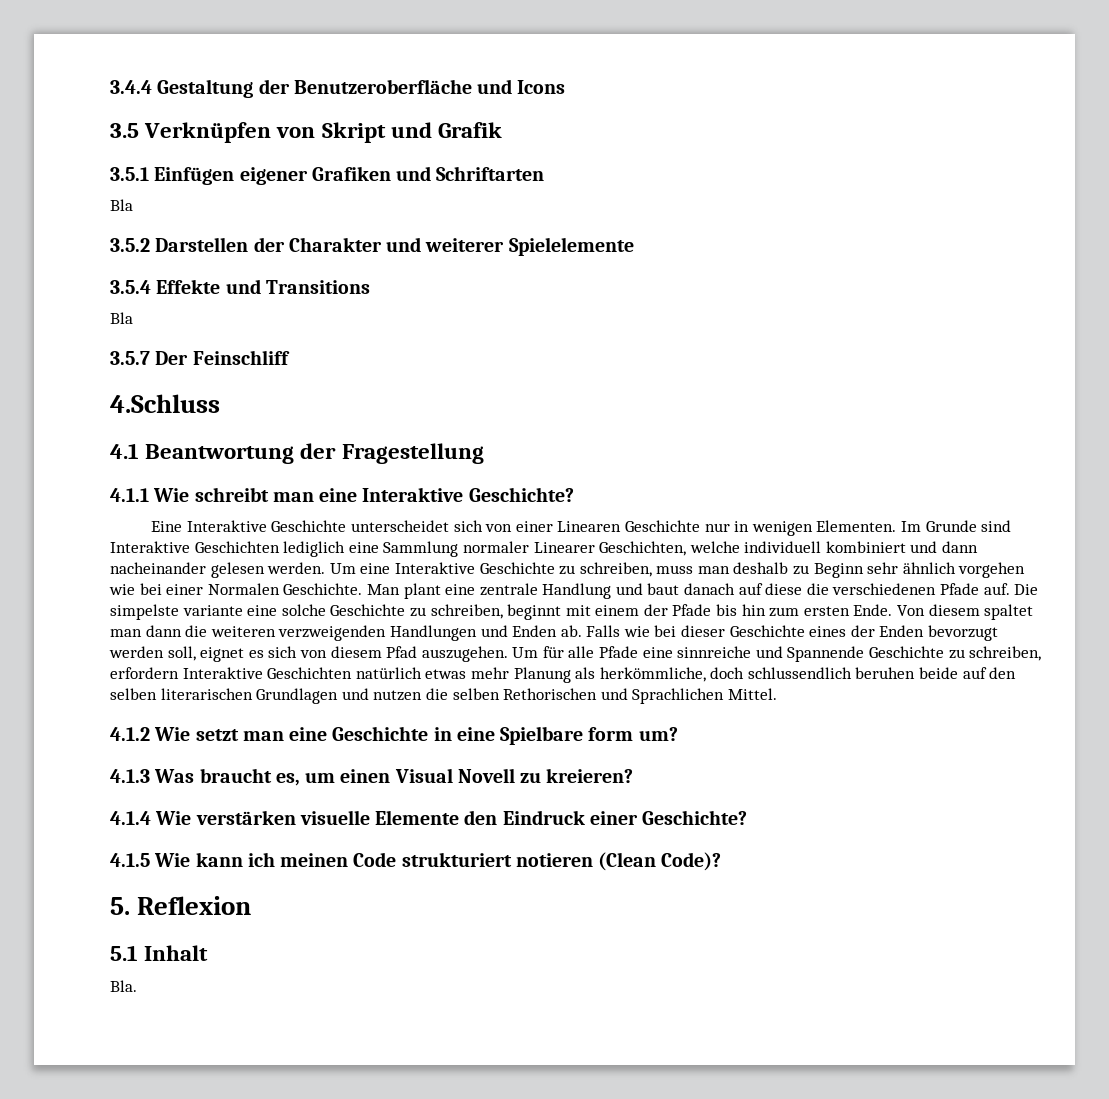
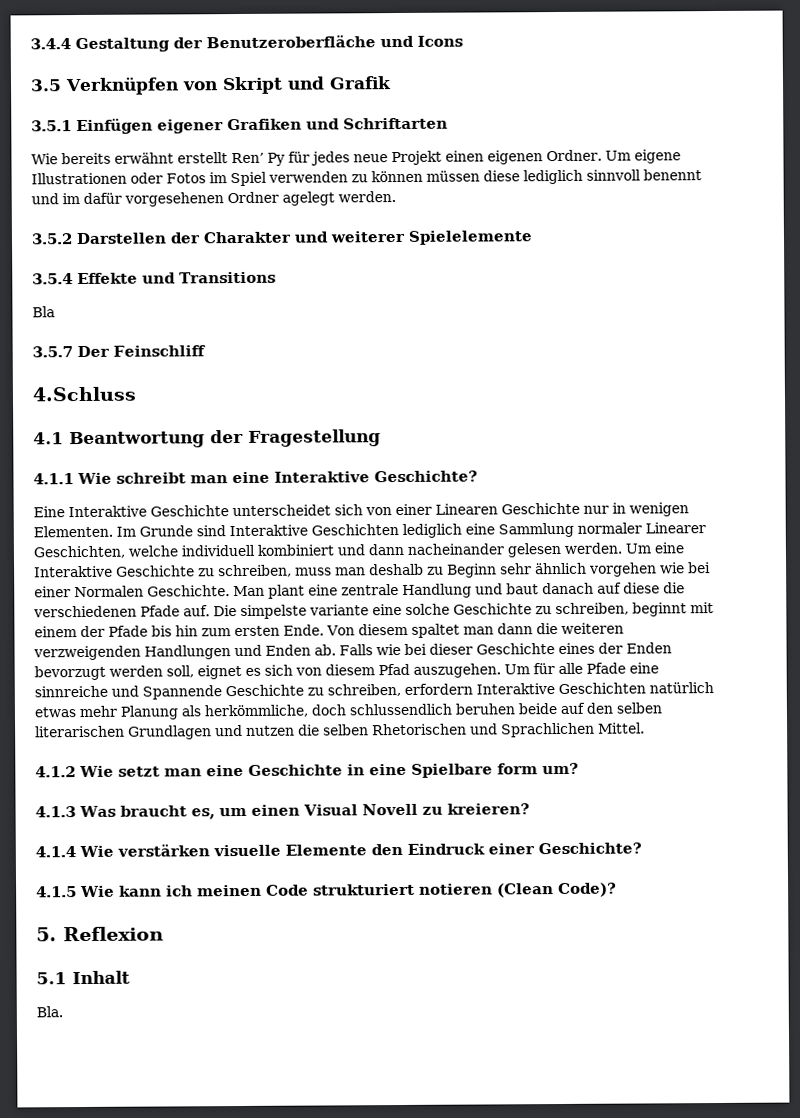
  3.5.1 Einfügen eigener Grafiken und Schriftarten
- Bla
+ Wie bereits erwähnt erstellt Ren’ Py für jedes neue Projekt einen eigenen Ordner. Um eigene Illustrationen oder Fotos im Spiel verwenden zu können müssen diese lediglich sinnvoll benennt und im dafür vorgesehenen Ordner agelegt werden.
- Um für alle Pfade eine sinnreiche und Spannende Geschichte zu schreiben, erfordern Interaktive Geschichten natürlich etwas mehr Planung als herkömmliche, doch schlussendlich beruhen beide auf den selben literarischen Grundlagen und nutzen die selben Rethorischen und Sprachlichen Mittel.
+ Um für alle Pfade eine sinnreiche und Spannende Geschichte zu schreiben, erfordern Interaktive Geschichten natürlich etwas mehr Planung als herkömmliche, doch schlussendlich beruhen beide auf den selben literarischen Grundlagen und nutzen die selben Rhetorischen und Sprachlichen Mittel.

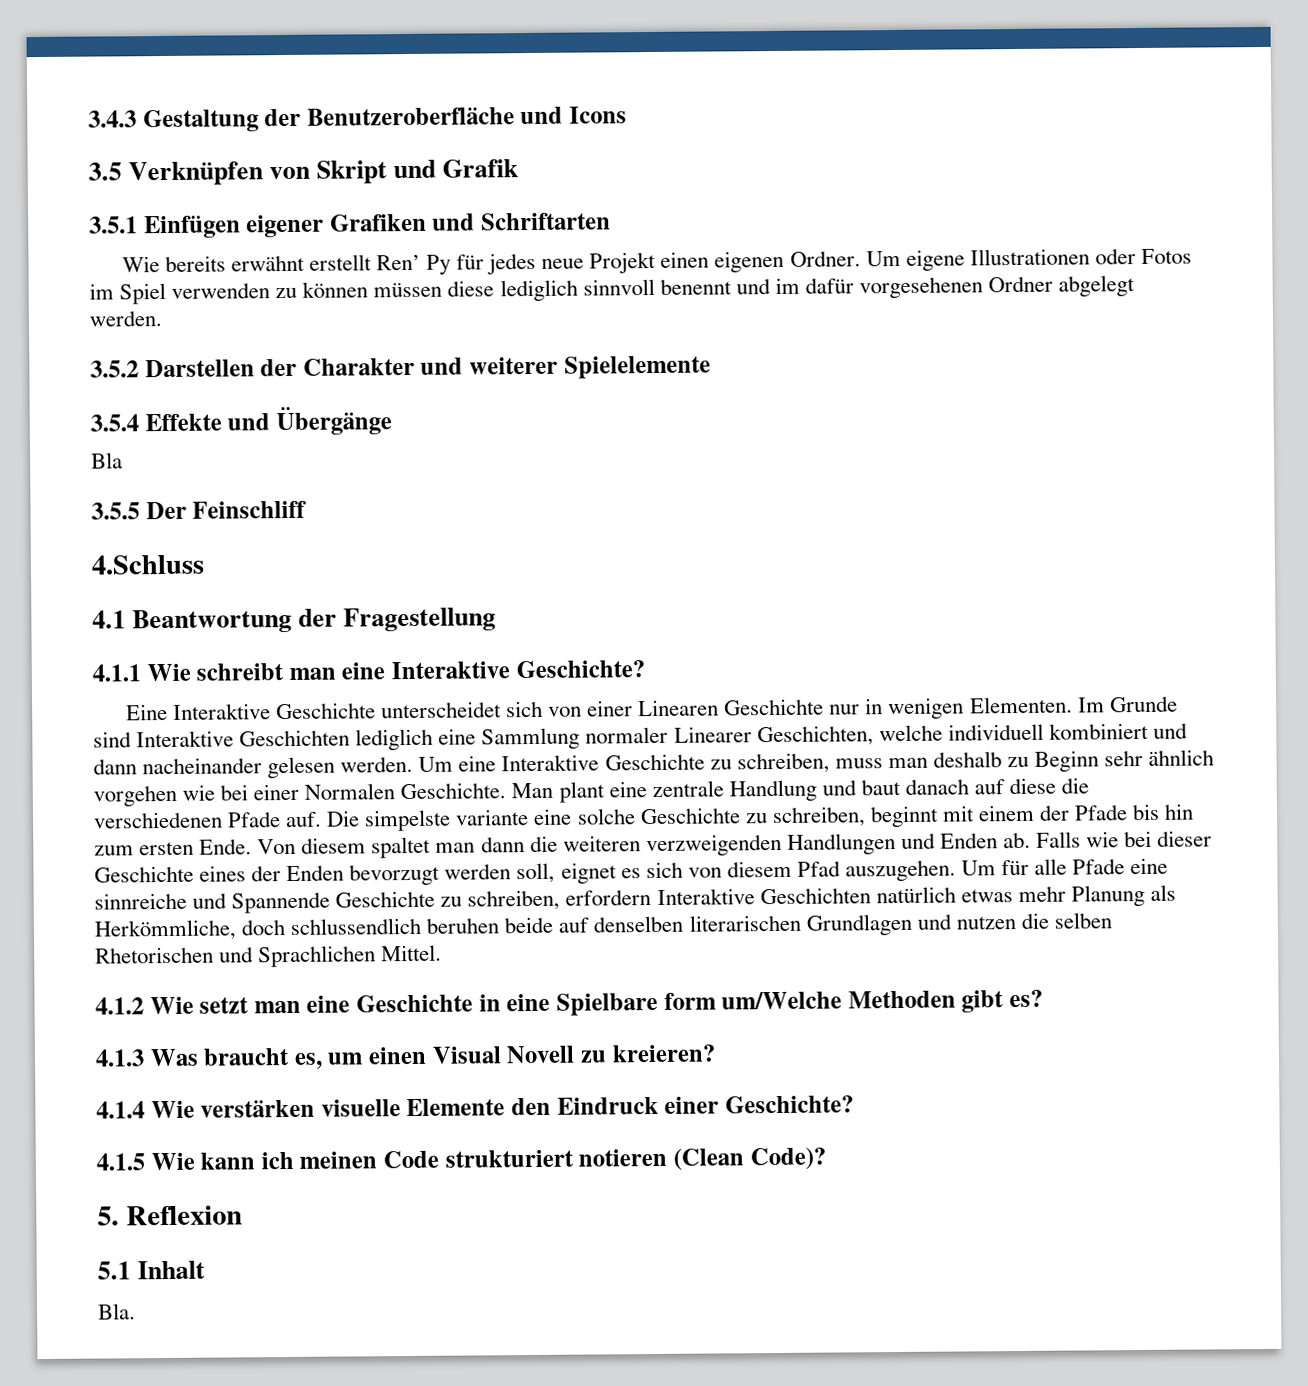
- 3.4.4 Gestaltung der Benutzeroberfläche und Icons
+ 3.4.3 Gestaltung der Benutzeroberfläche und Icons
- Um eigene Illustrationen oder Fotos im Spiel verwenden zu können müssen diese lediglich sinnvoll benennt und im dafür vorgesehenen Ordner agelegt werden.
+ Um eigene Illustrationen oder Fotos im Spiel verwenden zu können müssen diese lediglich sinnvoll benennt und im dafür vorgesehenen Ordner abgelegt werden.
- 3.5.4 Effekte und Transitions
+ 3.5.4 Effekte und Übergänge
- 3.5.7 Der Feinschliff
+ 3.5.5 Der Feinschliff
- Um für alle Pfade eine sinnreiche und Spannende Geschichte zu schreiben, erfordern Interaktive Geschichten natürlich etwas mehr Planung als herkömmliche, doch schlussendlich beruhen beide auf den selben literarischen Grundlagen und nutzen die selben Rhetorischen und Sprachlichen Mittel.
+ Um für alle Pfade eine sinnreiche und Spannende Geschichte zu schreiben, erfordern Interaktive Geschichten natürlich etwas mehr Planung als Herkömmliche, doch schlussendlich beruhen beide auf denselben literarischen Grundlagen und nutzen die selben Rhetorischen und Sprachlichen Mittel.
- 4.1.2 Wie setzt man eine Geschichte in eine Spielbare form um?
+ 4.1.2 Wie setzt man eine Geschichte in eine Spielbare form um/Welche Methoden gibt es?

